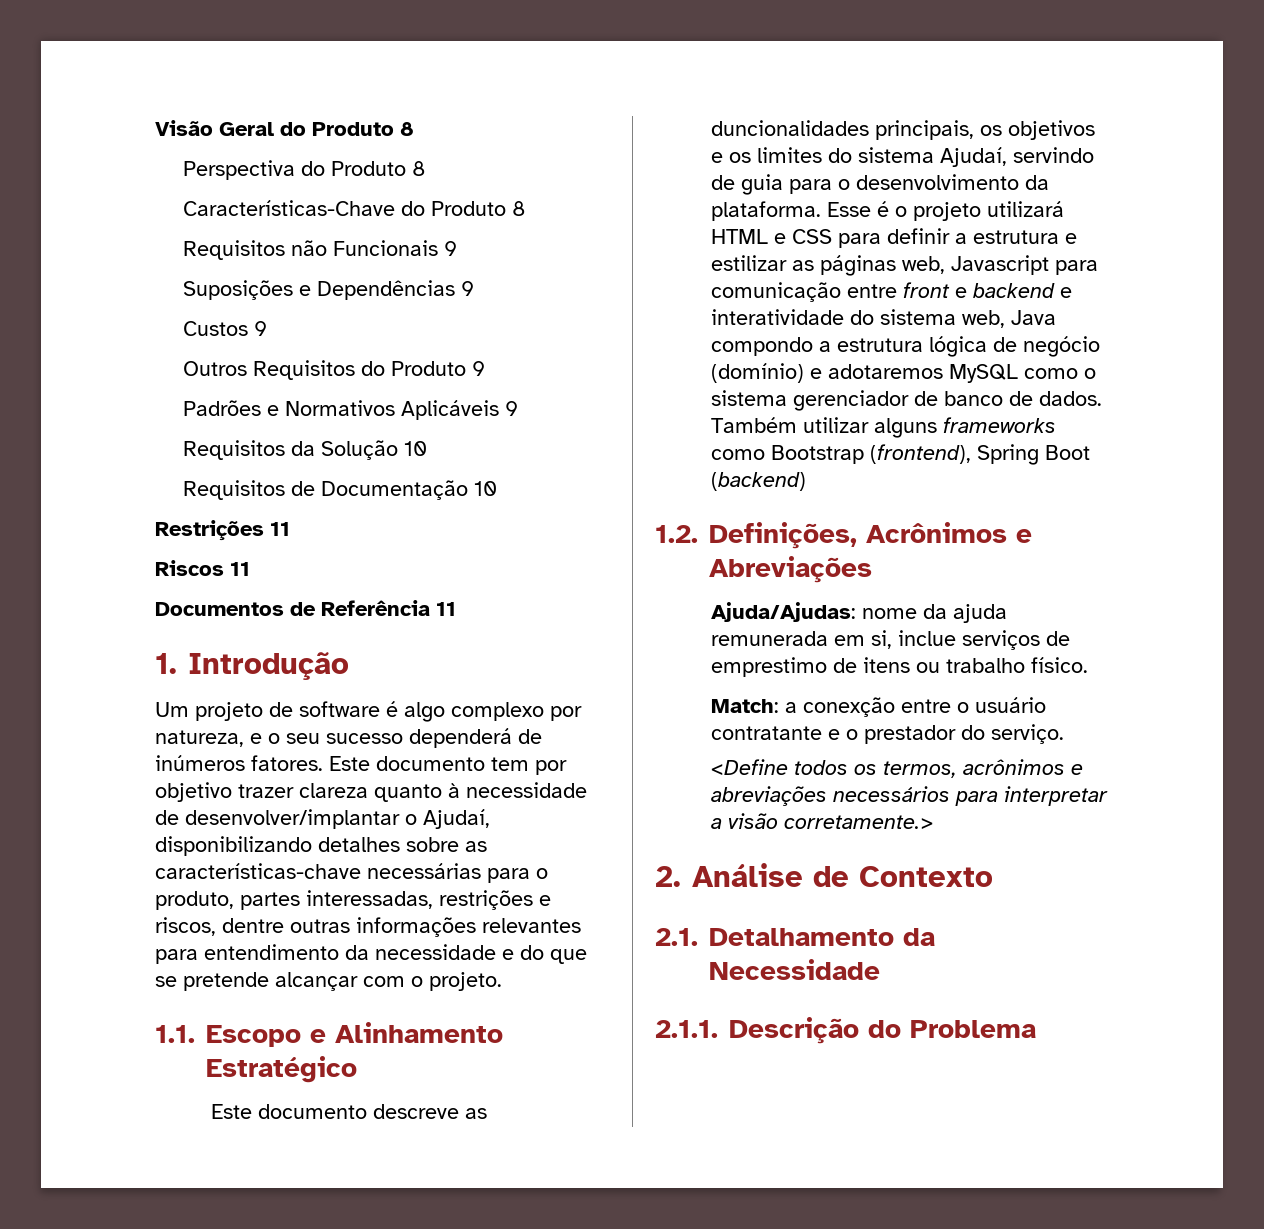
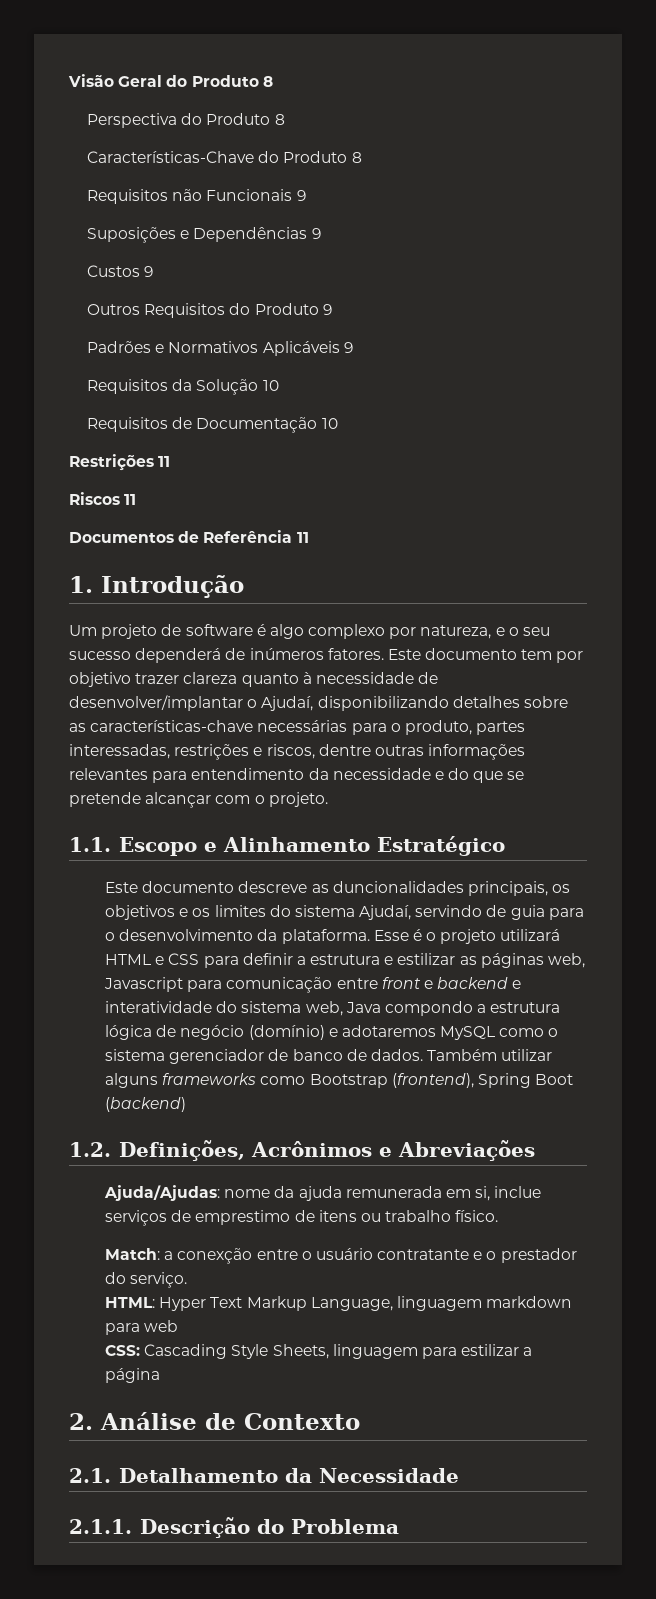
- <Define todos os termos, acrônimos e abreviações necessários para interpretar a visão corretamente.>
+ HTML: Hyper Text Markup Language, linguagem markdown para web
+ CSS: Cascading Style Sheets, linguagem para estilizar a página

